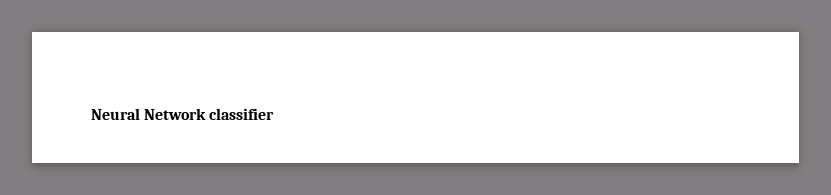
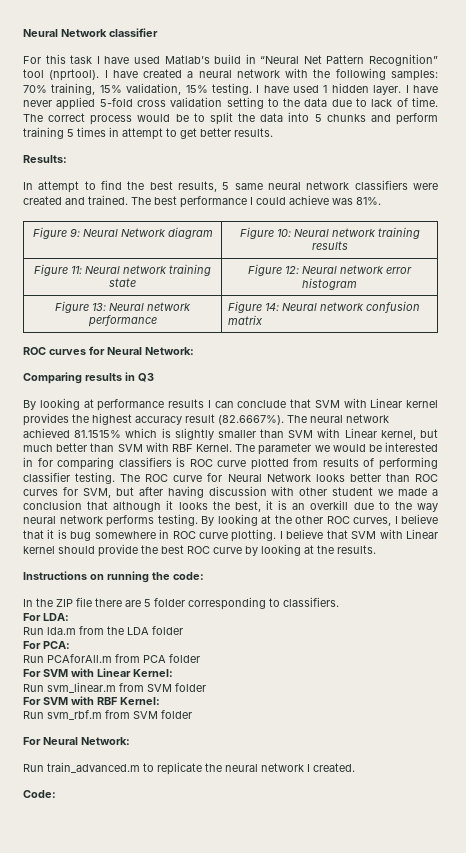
+ For this task I have used Matlab’s build in “Neural Net Pattern Recognition” tool (nprtool). I have created a neural network with the following samples: 70% training, 15% validation, 15% testing. I have used 1 hidden layer. I have never applied 5-fold cross validation setting to the data due to lack of time. The correct process would be to split the data into 5 chunks and perform training 5 times in attempt to get better results.
+ Results:
+ In attempt to find the best results, 5 same neural network classifiers were created and trained. The best performance I could achieve was 81%.
+ Figure 9: Neural Network diagram | Figure 10: Neural network training results
+ Figure 11: Neural network training state | Figure 12: Neural network error histogram
+ Figure 13: Neural network performance | Figure 14: Neural network confusion matrix
+ ROC curves for Neural Network:
+ Comparing results in Q3
+ By looking at performance results I can conclude that SVM with Linear kernel provides the highest accuracy result (82.6667%). The neural network achieved 81.1515% which is slightly smaller than SVM with Linear kernel, but much better than SVM with RBF Kernel. The parameter we would be interested in for comparing classifiers is ROC curve plotted from results of performing classifier testing. The ROC curve for Neural Network looks better than ROC curves for SVM, but after having discussion with other student we made a conclusion that although it looks the best, it is an overkill due to the way neural network performs testing. By looking at the other ROC curves, I believe that it is bug somewhere in ROC curve plotting. I believe that SVM with Linear kernel should provide the best ROC curve by looking at the results.
+ Instructions on running the code:
+ In the ZIP file there are 5 folder corresponding to classifiers.
+ For LDA:
+ Run lda.m from the LDA folder
+ For PCA:
+ Run PCAforAll.m from PCA folder
+ For SVM with Linear Kernel:
+ Run svm_linear.m from SVM folder
+ For SVM with RBF Kernel:
+ Run svm_rbf.m from SVM folder
+ For Neural Network:
+ Run train_advanced.m to replicate the neural network I created.
+ Code:

